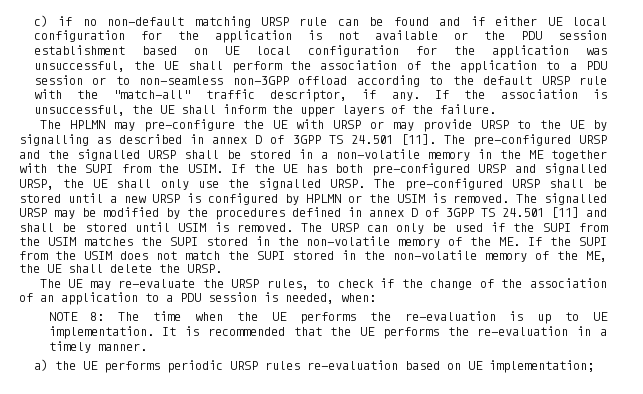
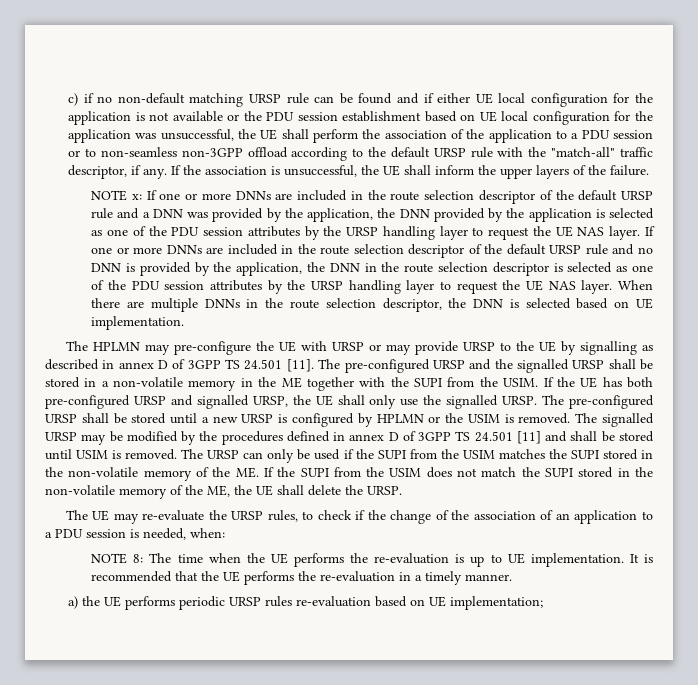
+ NOTE x: If one or more DNNs are included in the route selection descriptor of the default URSP rule and a DNN was provided by the application, the DNN provided by the application is selected as one of the PDU session attributes by the URSP handling layer to request the UE NAS layer. If one or more DNNs are included in the route selection descriptor of the default URSP rule and no DNN is provided by the application, the DNN in the route selection descriptor is selected as one of the PDU session attributes by the URSP handling layer to request the UE NAS layer. When there are multiple DNNs in the route selection descriptor, the DNN is selected based on UE implementation.

